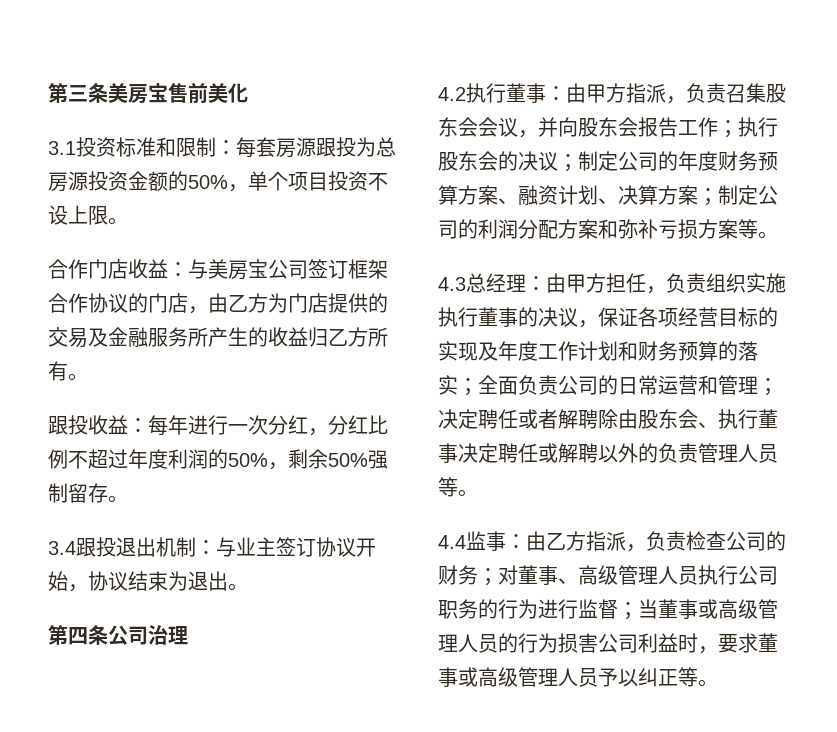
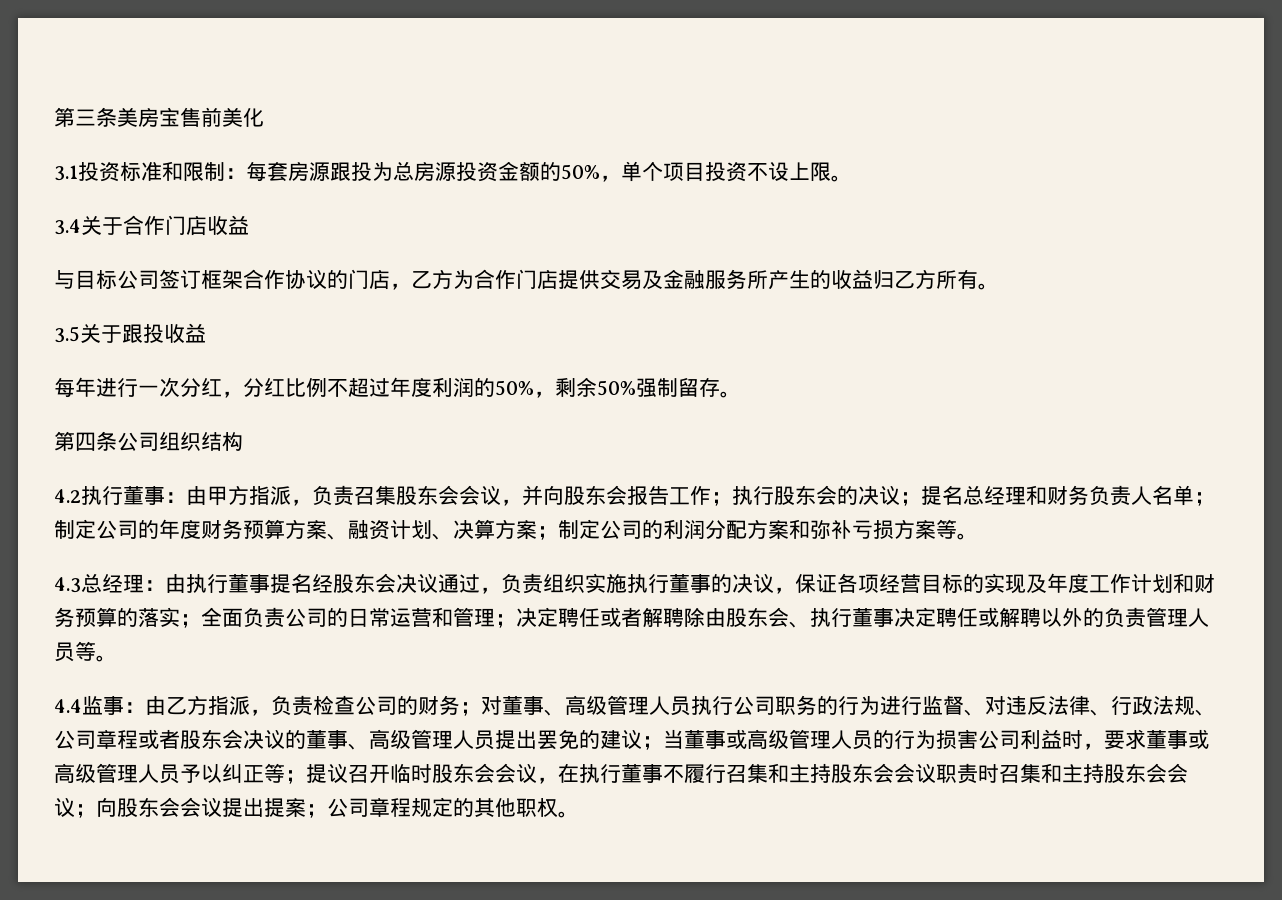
- 合作门店收益：与美房宝公司签订框架合作协议的门店，由乙方为门店提供的交易及金融服务所产生的收益归乙方所有。
+ 3.4关于合作门店收益
+ 与目标公司签订框架合作协议的门店，乙方为合作门店提供交易及金融服务所产生的收益归乙方所有。
- 跟投收益：每年进行一次分红，分红比例不超过年度利润的50%，剩余50%强制留存。
+ 3.5关于跟投收益
+ 每年进行一次分红，分红比例不超过年度利润的50%，剩余50%强制留存。
- 3.4跟投退出机制：与业主签订协议开始，协议结束为退出。
- 第四条公司治理
+ 第四条公司组织结构
- 4.2执行董事：由甲方指派，负责召集股东会会议，并向股东会报告工作；执行股东会的决议；制定公司的年度财务预算方案、融资计划、决算方案；制定公司的利润分配方案和弥补亏损方案等。
+ 4.2执行董事：由甲方指派，负责召集股东会会议，并向股东会报告工作；执行股东会的决议；提名总经理和财务负责人名单；制定公司的年度财务预算方案、融资计划、决算方案；制定公司的利润分配方案和弥补亏损方案等。
- 4.3总经理：由甲方担任，负责组织实施执行董事的决议，保证各项经营目标的实现及年度工作计划和财务预算的落实；全面负责公司的日常运营和管理；决定聘任或者解聘除由股东会、执行董事决定聘任或解聘以外的负责管理人员等。
+ 4.3总经理：由执行董事提名经股东会决议通过，负责组织实施执行董事的决议，保证各项经营目标的实现及年度工作计划和财务预算的落实；全面负责公司的日常运营和管理；决定聘任或者解聘除由股东会、执行董事决定聘任或解聘以外的负责管理人员等。
- 4.4监事：由乙方指派，负责检查公司的财务；对董事、高级管理人员执行公司职务的行为进行监督；当董事或高级管理人员的行为损害公司利益时，要求董事或高级管理人员予以纠正等。
+ 4.4监事：由乙方指派，负责检查公司的财务；对董事、高级管理人员执行公司职务的行为进行监督、对违反法律、行政法规、公司章程或者股东会决议的董事、高级管理人员提出罢免的建议；当董事或高级管理人员的行为损害公司利益时，要求董事或高级管理人员予以纠正等；提议召开临时股东会会议，在执行董事不履行召集和主持股东会会议职责时召集和主持股东会会议；向股东会会议提出提案；公司章程规定的其他职权。

